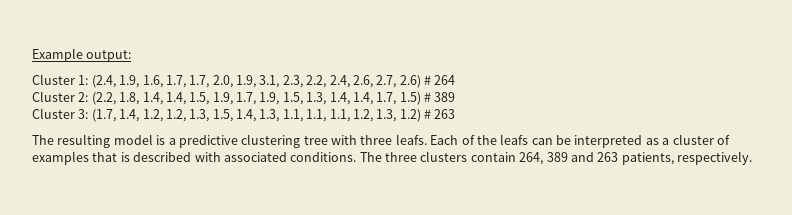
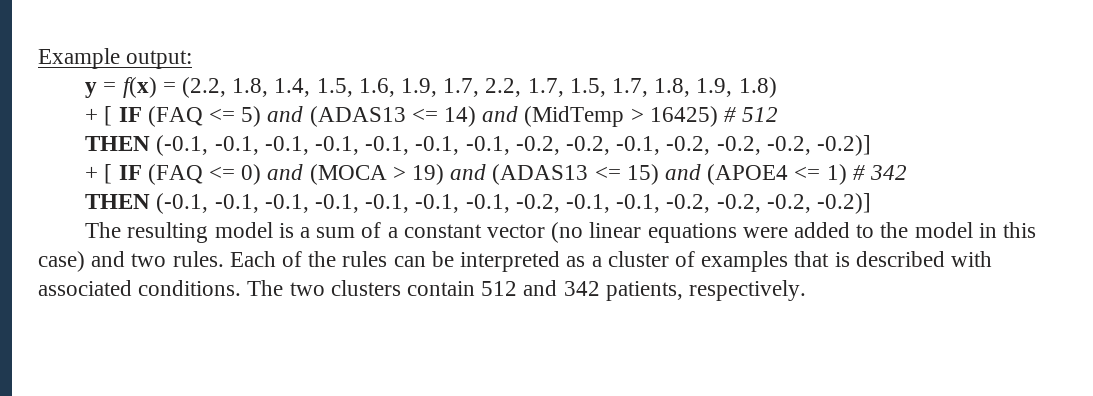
- Cluster 1: (2.4, 1.9, 1.6, 1.7, 1.7, 2.0, 1.9, 3.1, 2.3, 2.2, 2.4, 2.6, 2.7, 2.6) # 264
- Cluster 2: (2.2, 1.8, 1.4, 1.4, 1.5, 1.9, 1.7, 1.9, 1.5, 1.3, 1.4, 1.4, 1.7, 1.5) # 389
- Cluster 3: (1.7, 1.4, 1.2, 1.2, 1.3, 1.5, 1.4, 1.3, 1.1, 1.1, 1.1, 1.2, 1.3, 1.2) # 263
+ y = f(x) = (2.2, 1.8, 1.4, 1.5, 1.6, 1.9, 1.7, 2.2, 1.7, 1.5, 1.7, 1.8, 1.9, 1.8)
+ + [ IF (FAQ <= 5) and (ADAS13 <= 14) and (MidTemp > 16425) # 512
+ THEN (-0.1, -0.1, -0.1, -0.1, -0.1, -0.1, -0.1, -0.2, -0.2, -0.1, -0.2, -0.2, -0.2, -0.2)]
+ + [ IF (FAQ <= 0) and (MOCA > 19) and (ADAS13 <= 15) and (APOE4 <= 1) # 342
+ THEN (-0.1, -0.1, -0.1, -0.1, -0.1, -0.1, -0.1, -0.2, -0.1, -0.1, -0.2, -0.2, -0.2, -0.2)]
- The resulting model is a predictive clustering tree with three leafs.
+ The resulting model is a sum of a constant vector (no linear equations were added to the model in this case) and two rules.
- Each of the leafs can be interpreted as a cluster of examples that is described with associated conditions.
+ Each of the rules can be interpreted as a cluster of examples that is described with associated conditions.
- The three clusters contain 264, 389 and 263 patients, respectively.
+ The two clusters contain 512 and 342 patients, respectively.

